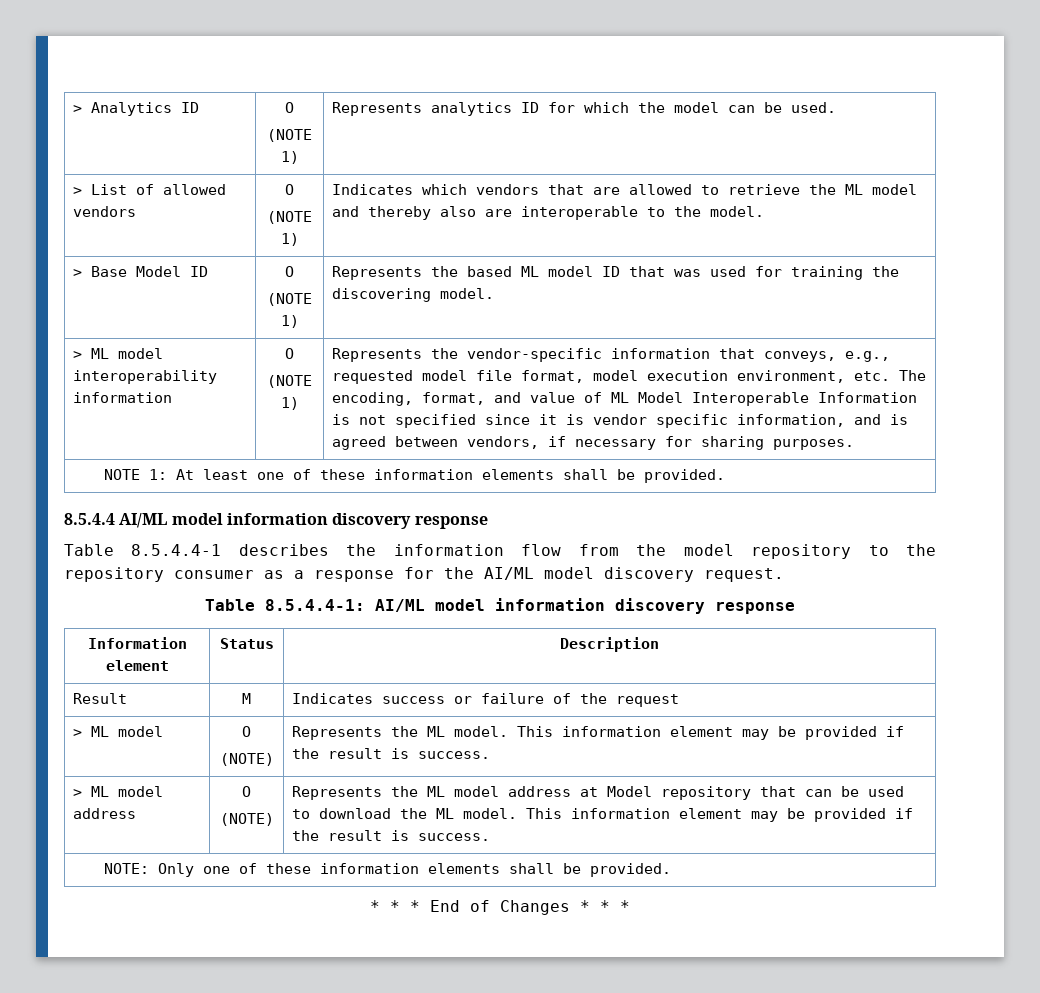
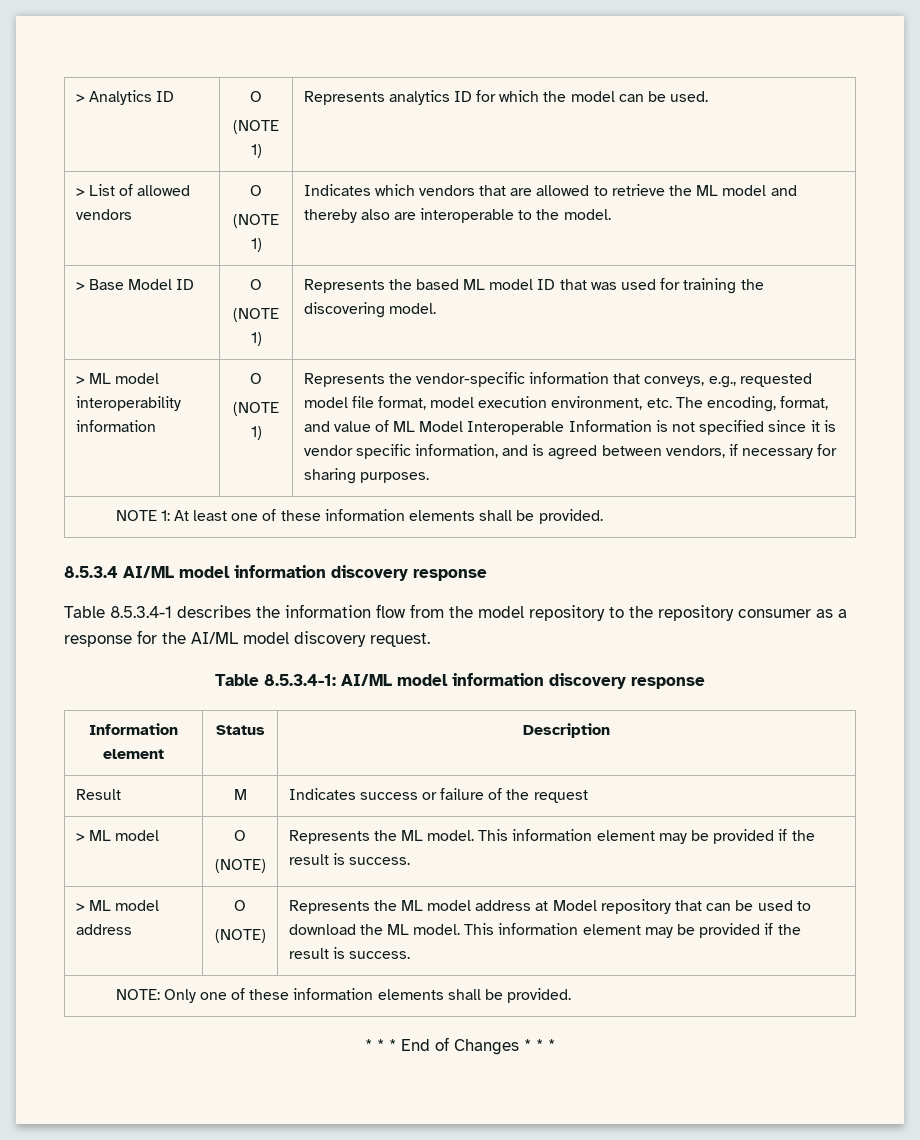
- 8.5.4.4 AI/ML model information discovery response
+ 8.5.3.4 AI/ML model information discovery response
- Table 8.5.4.4-1 describes the information flow from the model repository to the repository consumer as a response for the AI/ML model discovery request.
+ Table 8.5.3.4-1 describes the information flow from the model repository to the repository consumer as a response for the AI/ML model discovery request.
- Table 8.5.4.4-1: AI/ML model information discovery response
+ Table 8.5.3.4-1: AI/ML model information discovery response

